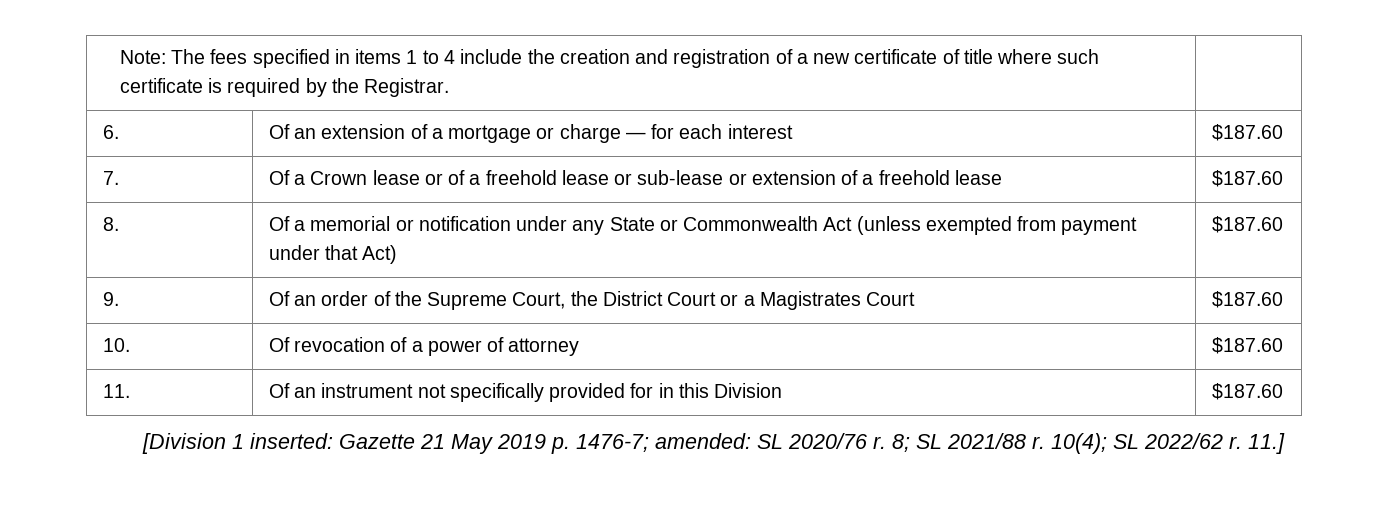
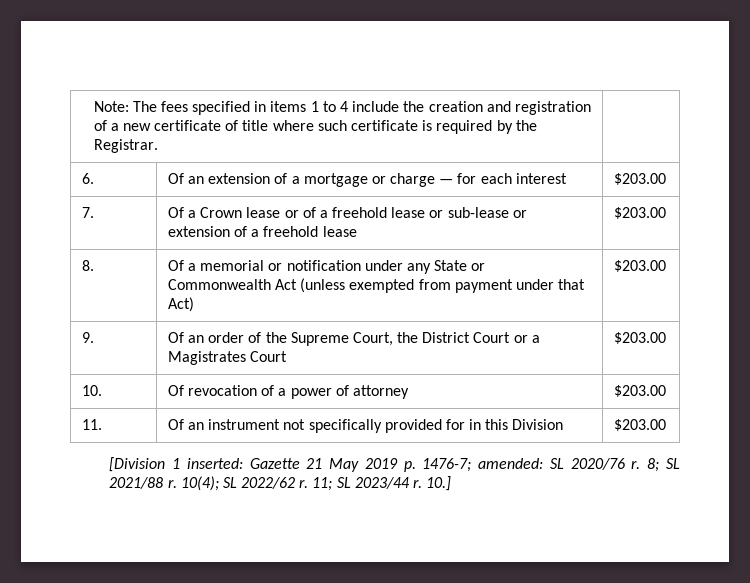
- 6. | Of an extension of a mortgage or charge — for each interest | $187.60
+ 6. | Of an extension of a mortgage or charge — for each interest | $203.00
- 7. | Of a Crown lease or of a freehold lease or sub-lease or extension of a freehold lease | $187.60
+ 7. | Of a Crown lease or of a freehold lease or sub-lease or extension of a freehold lease | $203.00
- 8. | Of a memorial or notification under any State or Commonwealth Act (unless exempted from payment under that Act) | $187.60
+ 8. | Of a memorial or notification under any State or Commonwealth Act (unless exempted from payment under that Act) | $203.00
- 9. | Of an order of the Supreme Court, the District Court or a Magistrates Court | $187.60
+ 9. | Of an order of the Supreme Court, the District Court or a Magistrates Court | $203.00
- 10. | Of revocation of a power of attorney | $187.60
+ 10. | Of revocation of a power of attorney | $203.00
- 11. | Of an instrument not specifically provided for in this Division | $187.60
+ 11. | Of an instrument not specifically provided for in this Division | $203.00
- 11.]
+ 11; SL 2023/44 r. 10.]

